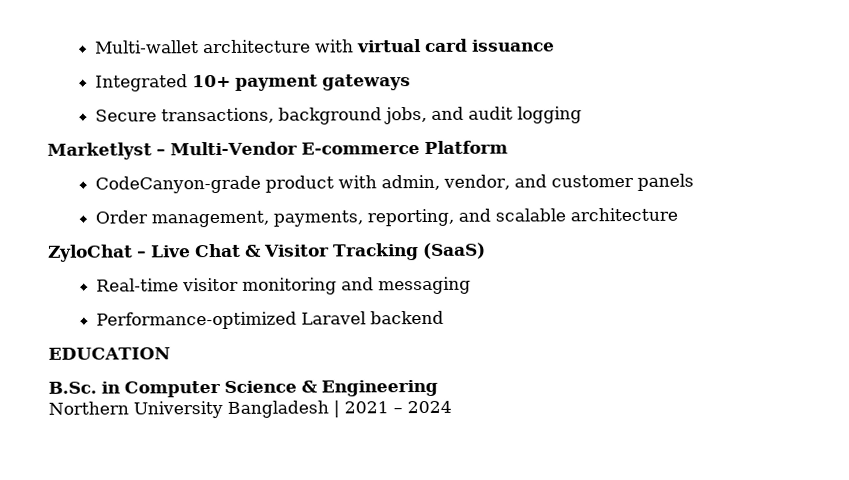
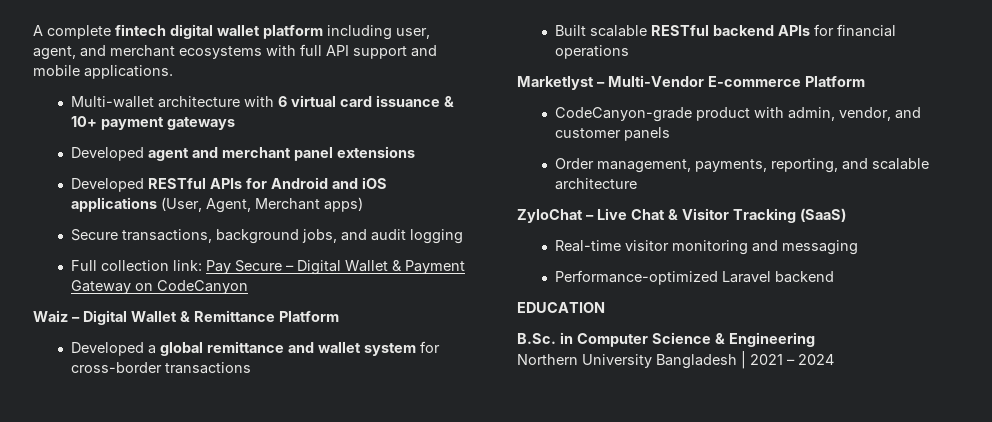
+ A complete fintech digital wallet platform including user, agent, and merchant ecosystems with full API support and mobile applications.
- Multi-wallet architecture with virtual card issuance
- Integrated 10+ payment gateways
+ Multi-wallet architecture with 6 virtual card issuance & 10+ payment gateways
+ Developed agent and merchant panel extensions
+ Developed RESTful APIs for Android and iOS applications (User, Agent, Merchant apps)
+ Full collection link: Pay Secure – Digital Wallet & Payment Gateway on CodeCanyon
+ Waiz – Digital Wallet & Remittance Platform
+ Developed a global remittance and wallet system for cross-border transactions
+ Built scalable RESTful backend APIs for financial operations

